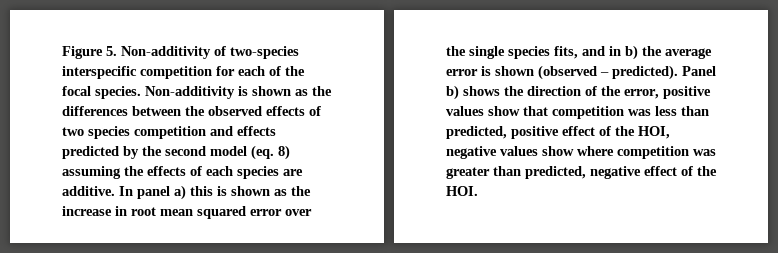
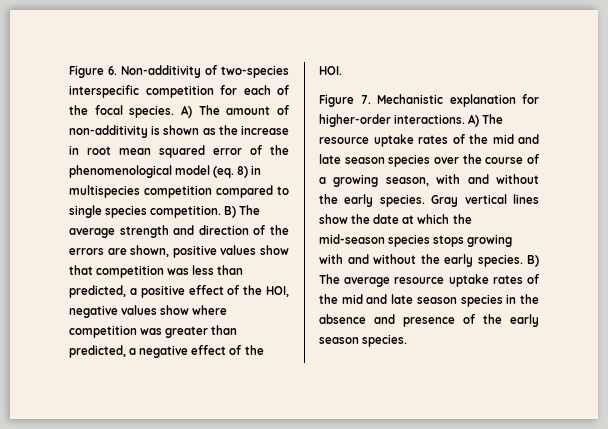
- Figure 5. Non-additivity of two-species interspecific competition for each of the focal species.
+ Figure 6. Non-additivity of two-species interspecific competition for each of the focal species.
- Non-additivity is shown as the differences between the observed effects of two species competition and effects predicted by the second model (eq. 8) assuming the effects of each species are additive. In panel a) this is shown as the increase in root mean squared error over the single species fits, and in b) the average error is shown (observed – predicted). Panel b) shows the direction of the error, positive values show that competition was less than predicted, positive effect of the HOI, negative values show where competition was greater than predicted, negative effect of the HOI.
+ A) The amount of non-additivity is shown as the increase in root mean squared error of the phenomenological model (eq. 8) in multispecies competition compared to single species competition. B) The average strength and direction of the errors are shown, positive values show that competition was less than predicted, a positive effect of the HOI, negative values show where competition was greater than predicted, a negative effect of the HOI.
+ Figure 7. Mechanistic explanation for higher-order interactions. A) The resource uptake rates of the mid and late season species over the course of a growing season, with and without the early species. Gray vertical lines show the date at which the mid-season species stops growing with and without the early species. B) The average resource uptake rates of the mid and late season species in the absence and presence of the early season species.

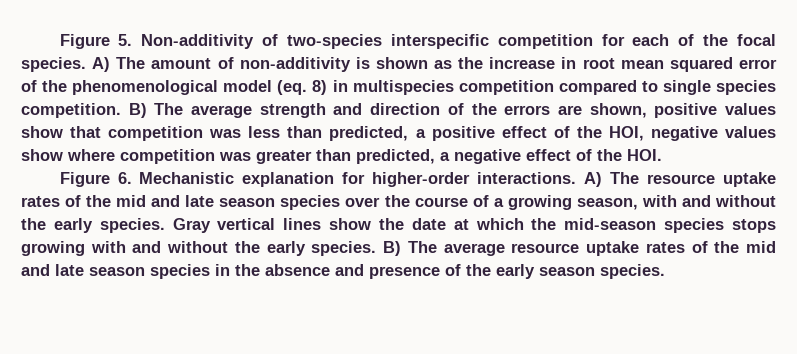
- Figure 6. Non-additivity of two-species interspecific competition for each of the focal species.
+ Figure 5. Non-additivity of two-species interspecific competition for each of the focal species.
- Figure 7. Mechanistic explanation for higher-order interactions.
+ Figure 6. Mechanistic explanation for higher-order interactions.

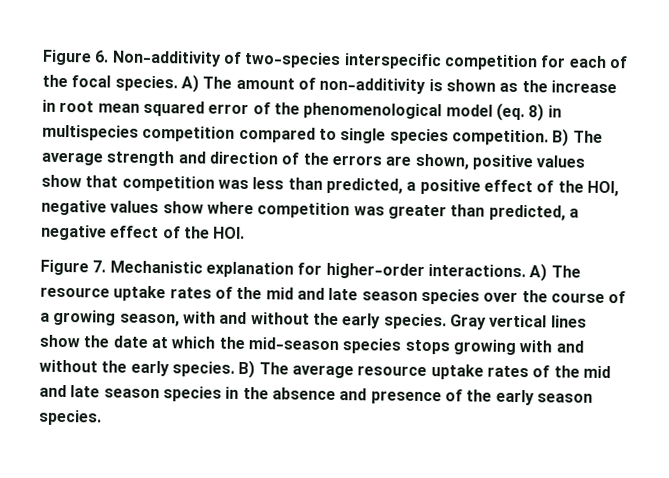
- Figure 5. Non-additivity of two-species interspecific competition for each of the focal species.
+ Figure 6. Non-additivity of two-species interspecific competition for each of the focal species.
- Figure 6. Mechanistic explanation for higher-order interactions.
+ Figure 7. Mechanistic explanation for higher-order interactions.

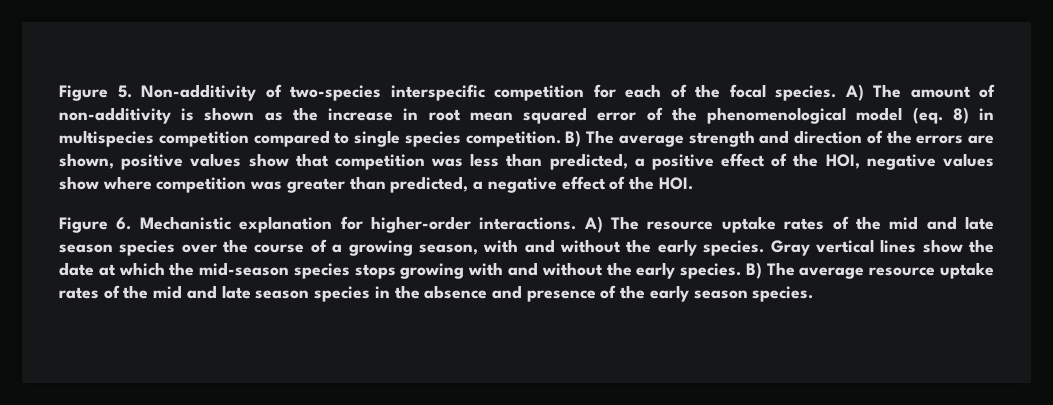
- Figure 6. Non-additivity of two-species interspecific competition for each of the focal species.
+ Figure 5. Non-additivity of two-species interspecific competition for each of the focal species.
- Figure 7. Mechanistic explanation for higher-order interactions.
+ Figure 6. Mechanistic explanation for higher-order interactions.

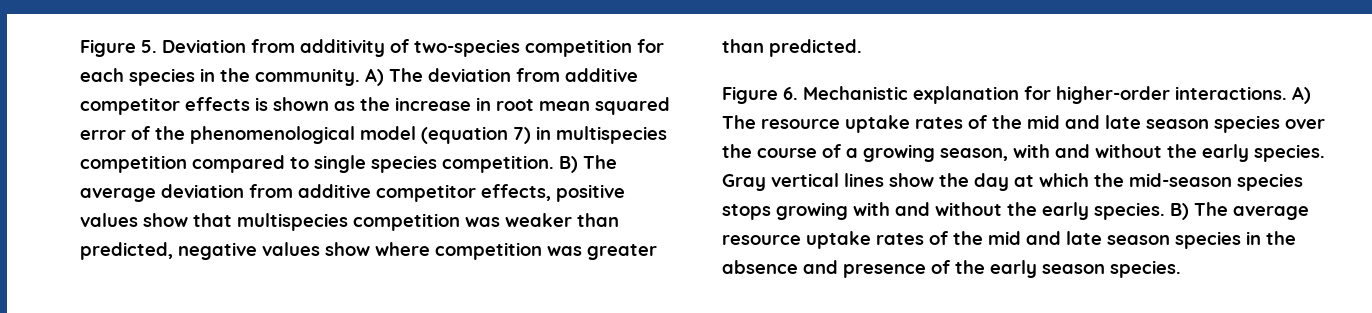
- Figure 5. Non-additivity of two-species interspecific competition for each of the focal species. A) The amount of non-additivity is shown as the increase in root mean squared error of the phenomenological model (eq. 8) in multispecies competition compared to single species competition.
+ Figure 5. Deviation from additivity of two-species competition for each species in the community. A) The deviation from additive competitor effects is shown as the increase in root mean squared error of the phenomenological model (equation 7) in multispecies competition compared to single species competition.
- B) The average strength and direction of the errors are shown, positive values show that competition was less than predicted, a positive effect of the HOI, negative values show where competition was greater than predicted, a negative effect of the HOI.
+ B) The average deviation from additive competitor effects, positive values show that multispecies competition was weaker than predicted, negative values show where competition was greater than predicted.
- Gray vertical lines show the date at which the mid-season species stops growing with and without the early species.
+ Gray vertical lines show the day at which the mid-season species stops growing with and without the early species.

